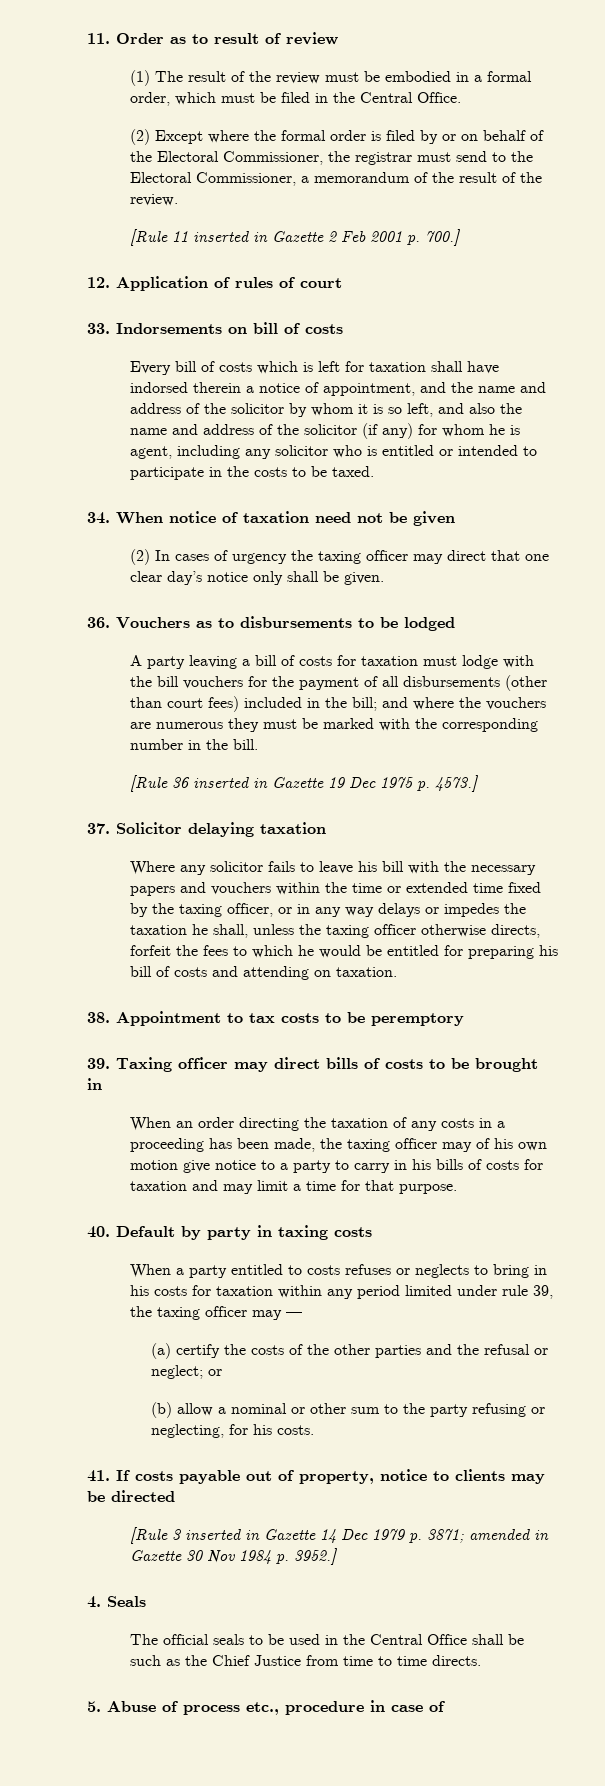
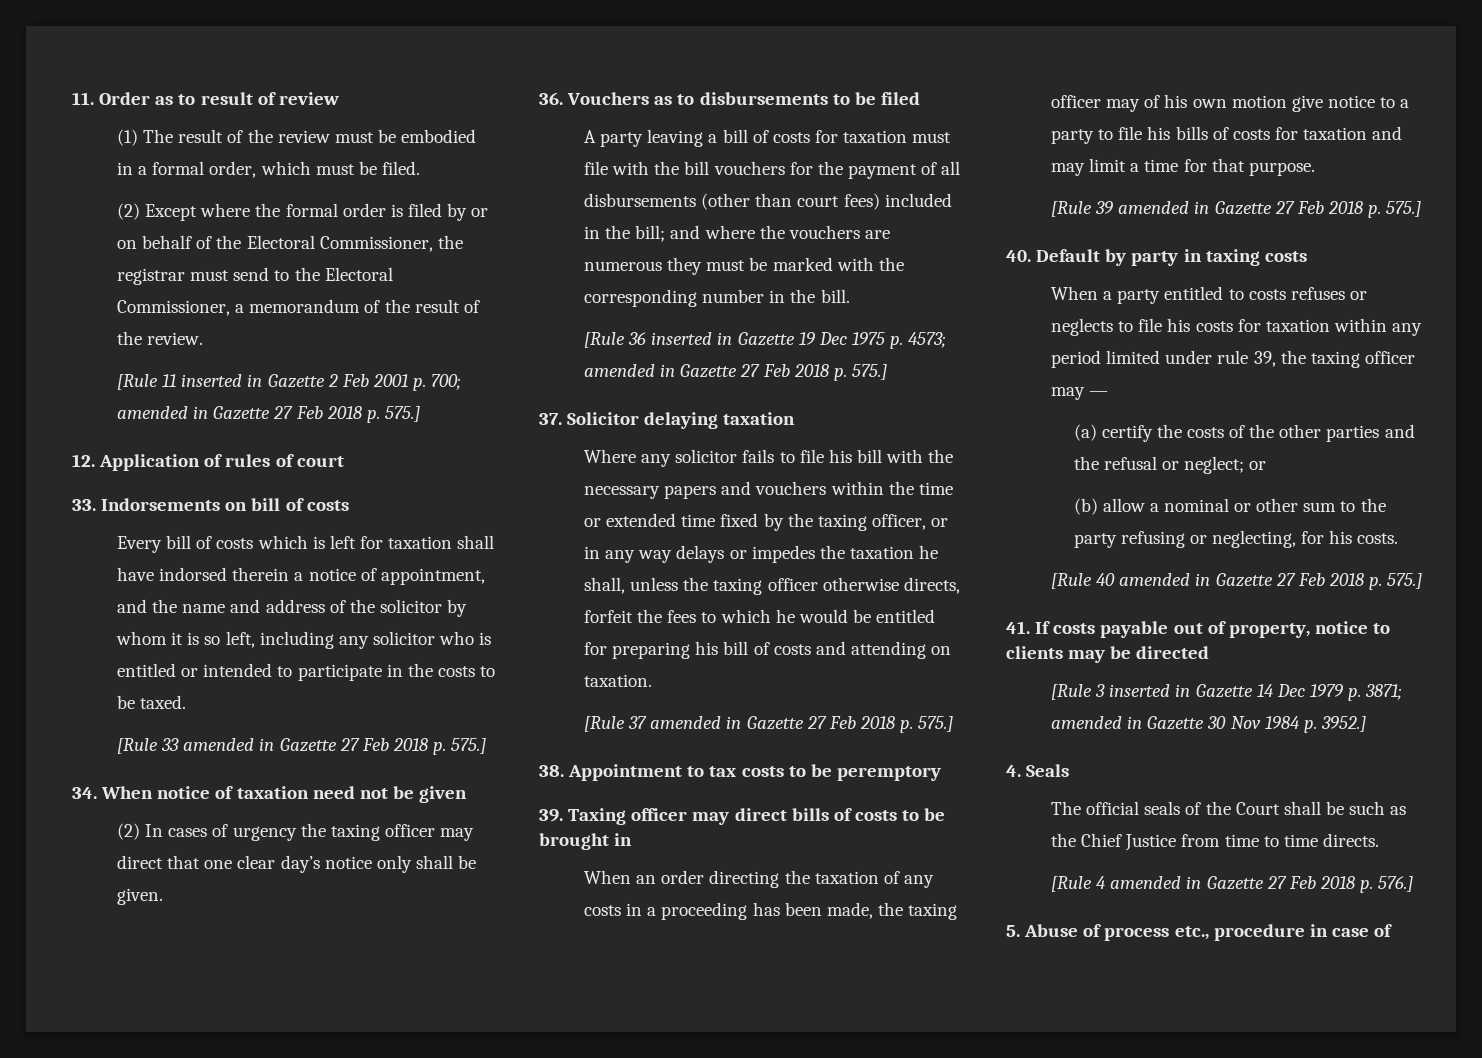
- (1) The result of the review must be embodied in a formal order, which must be filed in the Central Office.
+ (1) The result of the review must be embodied in a formal order, which must be filed.
- [Rule 11 inserted in Gazette 2 Feb 2001 p. 700.]
+ [Rule 11 inserted in Gazette 2 Feb 2001 p. 700; amended in Gazette 27 Feb 2018 p. 575.]
- Every bill of costs which is left for taxation shall have indorsed therein a notice of appointment, and the name and address of the solicitor by whom it is so left, and also the name and address of the solicitor (if any) for whom he is agent, including any solicitor who is entitled or intended to participate in the costs to be taxed.
+ Every bill of costs which is left for taxation shall have indorsed therein a notice of appointment, and the name and address of the solicitor by whom it is so left, including any solicitor who is entitled or intended to participate in the costs to be taxed.
+ [Rule 33 amended in Gazette 27 Feb 2018 p. 575.]
- 36. Vouchers as to disbursements to be lodged
+ 36. Vouchers as to disbursements to be filed
- A party leaving a bill of costs for taxation must lodge with the bill vouchers for the payment of all disbursements (other than court fees) included in the bill; and where the vouchers are numerous they must be marked with the corresponding number in the bill.
+ A party leaving a bill of costs for taxation must file with the bill vouchers for the payment of all disbursements (other than court fees) included in the bill; and where the vouchers are numerous they must be marked with the corresponding number in the bill.
- [Rule 36 inserted in Gazette 19 Dec 1975 p. 4573.]
+ [Rule 36 inserted in Gazette 19 Dec 1975 p. 4573; amended in Gazette 27 Feb 2018 p. 575.]
- Where any solicitor fails to leave his bill with the necessary papers and vouchers within the time or extended time fixed by the taxing officer, or in any way delays or impedes the taxation he shall, unless the taxing officer otherwise directs, forfeit the fees to which he would be entitled for preparing his bill of costs and attending on taxation.
+ Where any solicitor fails to file his bill with the necessary papers and vouchers within the time or extended time fixed by the taxing officer, or in any way delays or impedes the taxation he shall, unless the taxing officer otherwise directs, forfeit the fees to which he would be entitled for preparing his bill of costs and attending on taxation.
+ [Rule 37 amended in Gazette 27 Feb 2018 p. 575.]
- When an order directing the taxation of any costs in a proceeding has been made, the taxing officer may of his own motion give notice to a party to carry in his bills of costs for taxation and may limit a time for that purpose.
+ When an order directing the taxation of any costs in a proceeding has been made, the taxing officer may of his own motion give notice to a party to file his bills of costs for taxation and may limit a time for that purpose.
+ [Rule 39 amended in Gazette 27 Feb 2018 p. 575.]
- When a party entitled to costs refuses or neglects to bring in his costs for taxation within any period limited under rule 39, the taxing officer may —
+ When a party entitled to costs refuses or neglects to file his costs for taxation within any period limited under rule 39, the taxing officer may —
+ [Rule 40 amended in Gazette 27 Feb 2018 p. 575.]
- The official seals to be used in the Central Office shall be such as the Chief Justice from time to time directs.
+ The official seals of the Court shall be such as the Chief Justice from time to time directs.
+ [Rule 4 amended in Gazette 27 Feb 2018 p. 576.]

